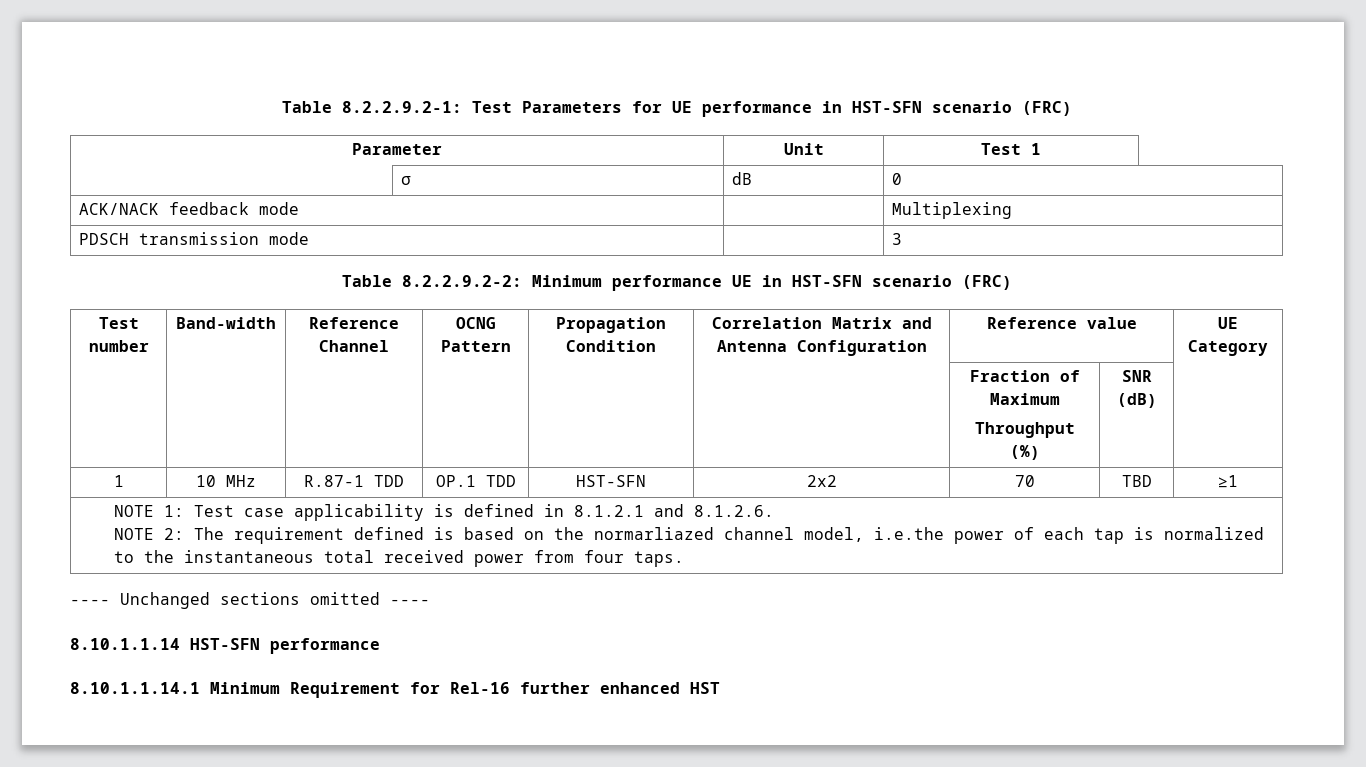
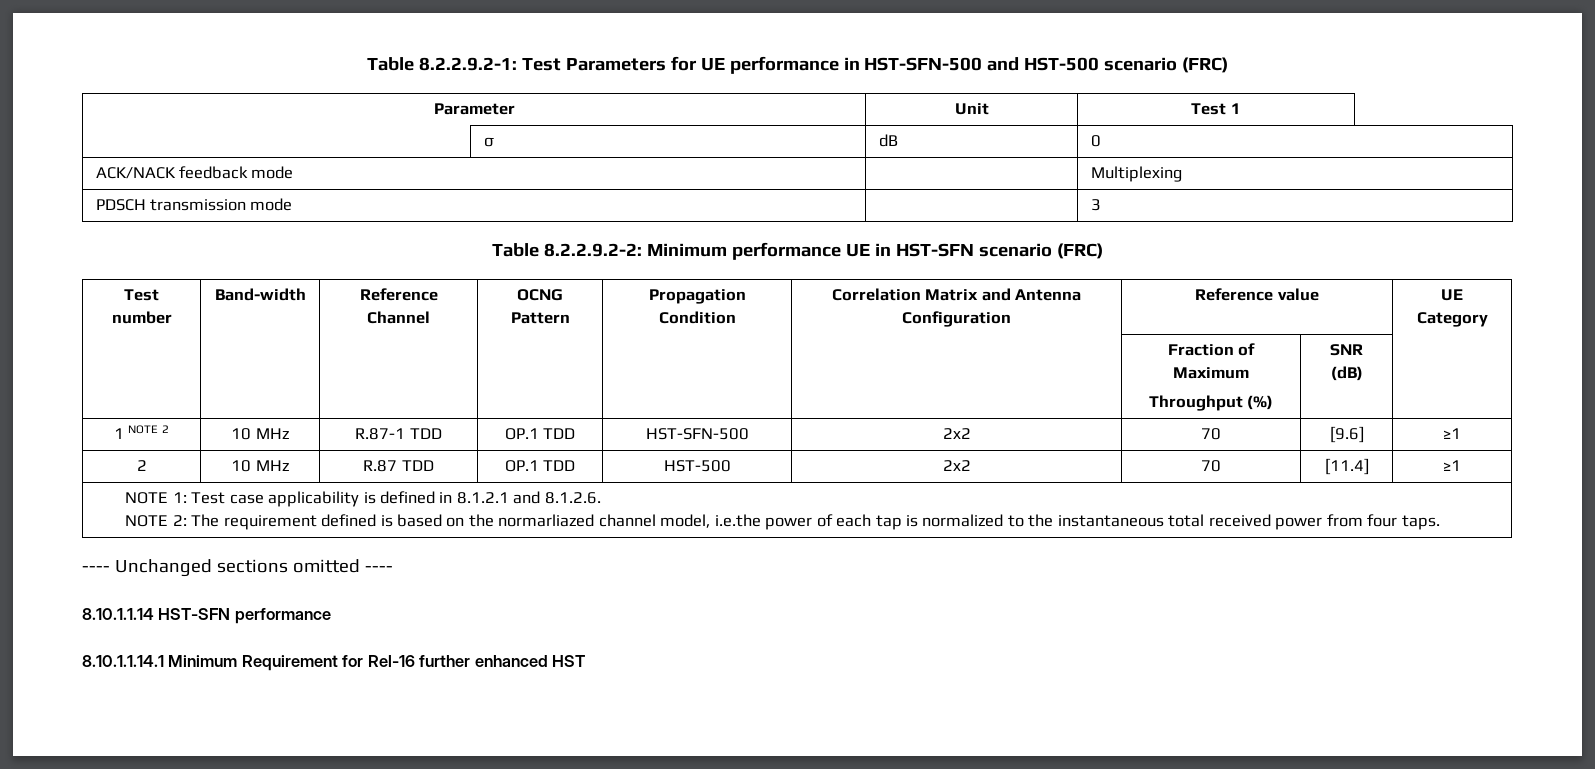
- Table 8.2.2.9.2-1: Test Parameters for UE performance in HST-SFN scenario (FRC)
+ Table 8.2.2.9.2-1: Test Parameters for UE performance in HST-SFN-500 and HST-500 scenario (FRC)
- 1 | 10 MHz | R.87-1 TDD | OP.1 TDD | HST-SFN | 2x2 | 70 | TBD | ≥1
+ 1 NOTE 2 | 10 MHz | R.87-1 TDD | OP.1 TDD | HST-SFN-500 | 2x2 | 70 | [9.6] | ≥1
+ 2 | 10 MHz | R.87 TDD | OP.1 TDD | HST-500 | 2x2 | 70 | [11.4] | ≥1

